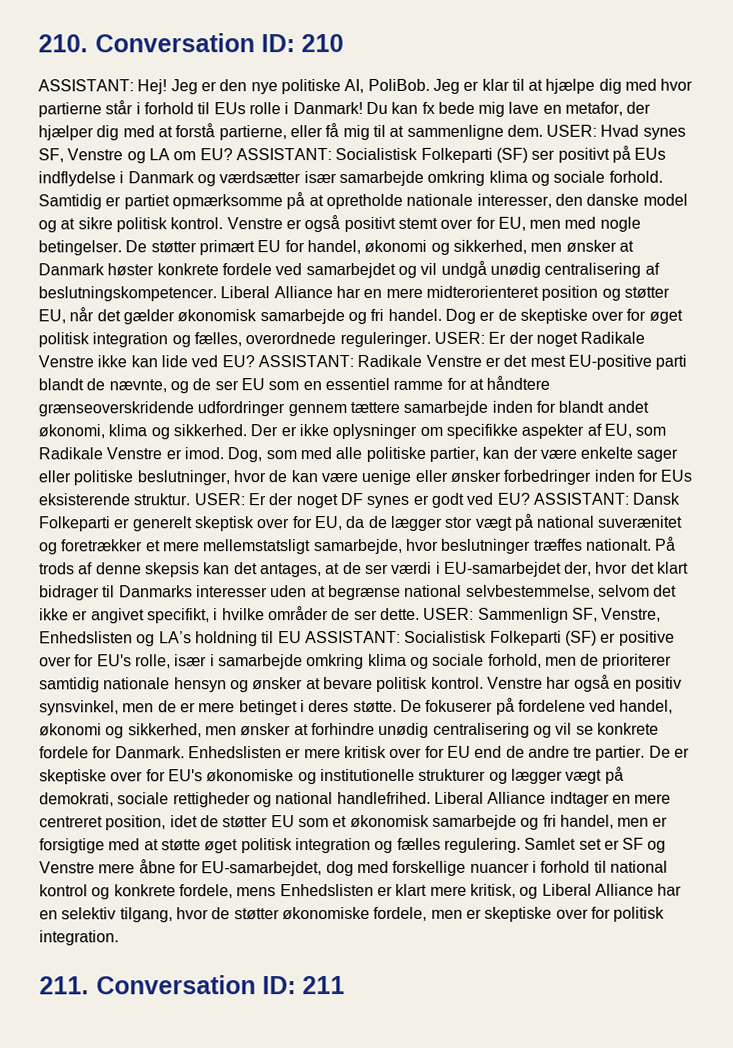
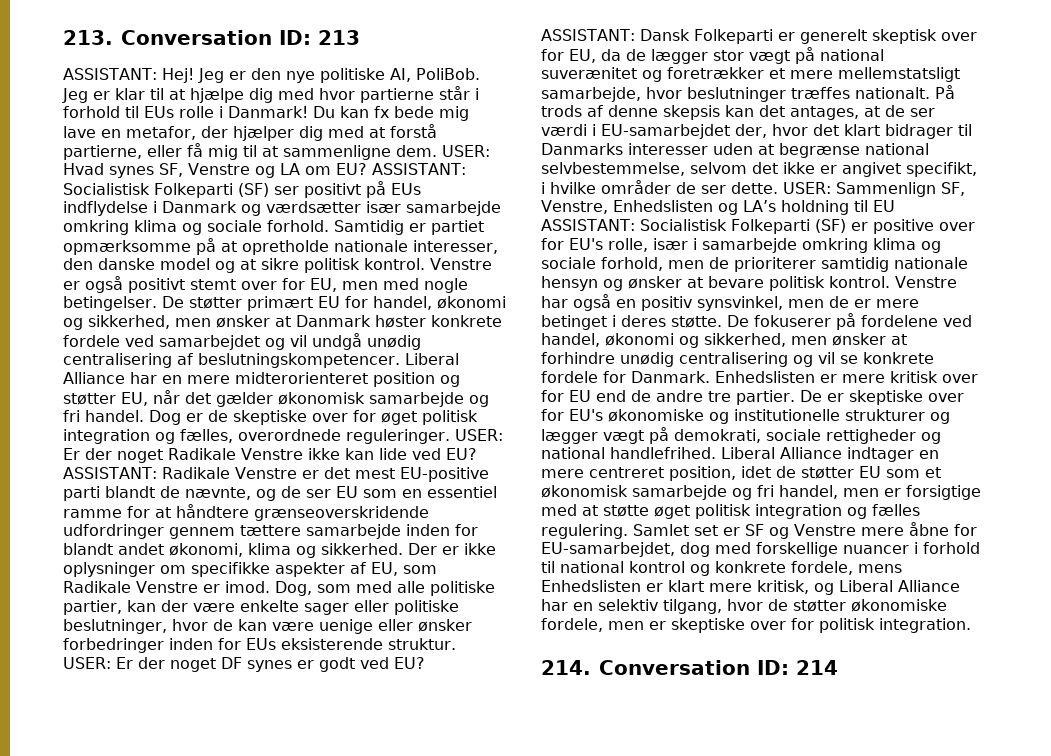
- 210. Conversation ID: 210
+ 213. Conversation ID: 213
- 211. Conversation ID: 211
+ 214. Conversation ID: 214

